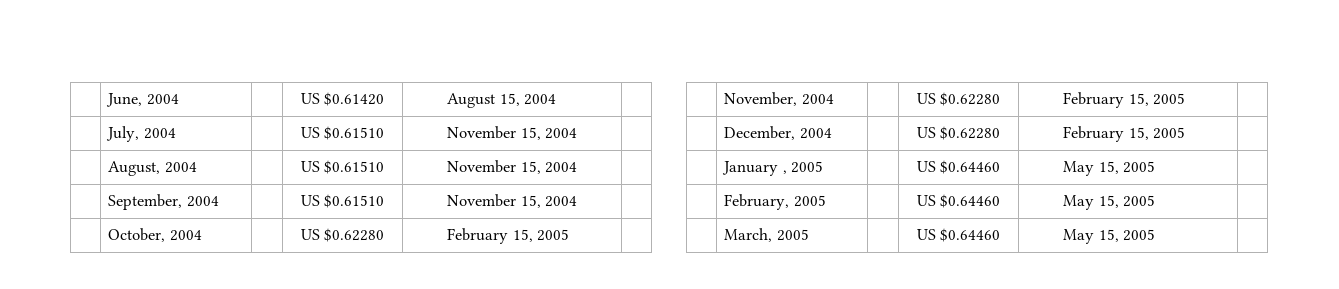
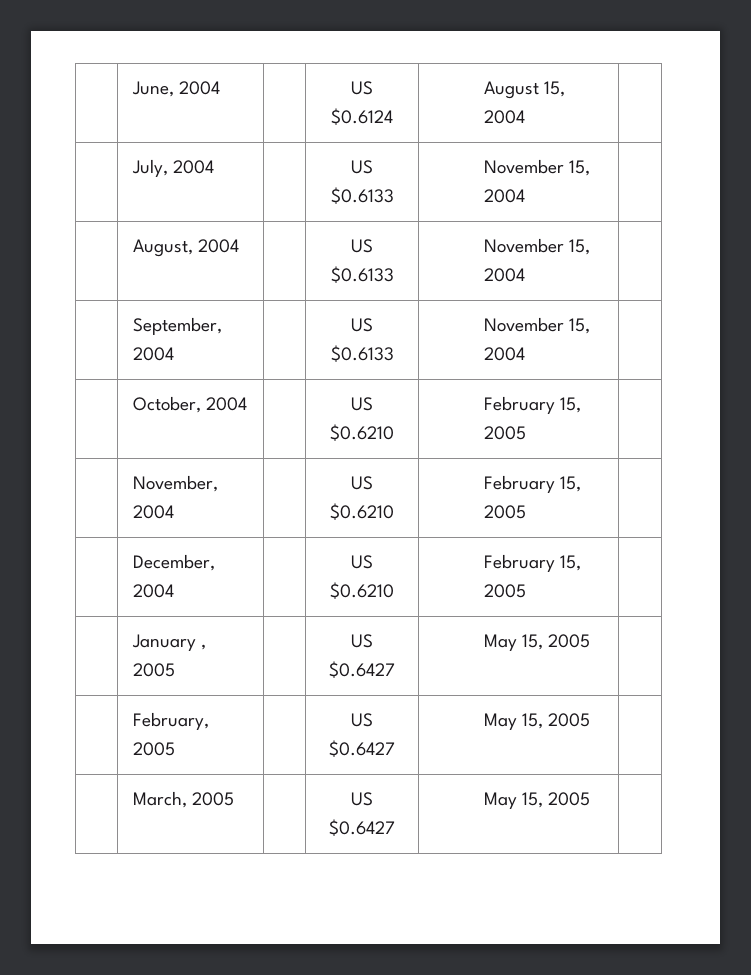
- | June, 2004 | | US $0.61420 | August 15, 2004 |
+ | June, 2004 | | US $0.6124 | August 15, 2004 |
- | July, 2004 | | US $0.61510 | November 15, 2004 |
+ | July, 2004 | | US $0.6133 | November 15, 2004 |
- | August, 2004 | | US $0.61510 | November 15, 2004 |
+ | August, 2004 | | US $0.6133 | November 15, 2004 |
- | September, 2004 | | US $0.61510 | November 15, 2004 |
+ | September, 2004 | | US $0.6133 | November 15, 2004 |
- | October, 2004 | | US $0.62280 | February 15, 2005 |
+ | October, 2004 | | US $0.6210 | February 15, 2005 |
- | November, 2004 | | US $0.62280 | February 15, 2005 |
+ | November, 2004 | | US $0.6210 | February 15, 2005 |
- | December, 2004 | | US $0.62280 | February 15, 2005 |
+ | December, 2004 | | US $0.6210 | February 15, 2005 |
- | January , 2005 | | US $0.64460 | May 15, 2005 |
+ | January , 2005 | | US $0.6427 | May 15, 2005 |
- | February, 2005 | | US $0.64460 | May 15, 2005 |
+ | February, 2005 | | US $0.6427 | May 15, 2005 |
- | March, 2005 | | US $0.64460 | May 15, 2005 |
+ | March, 2005 | | US $0.6427 | May 15, 2005 |

